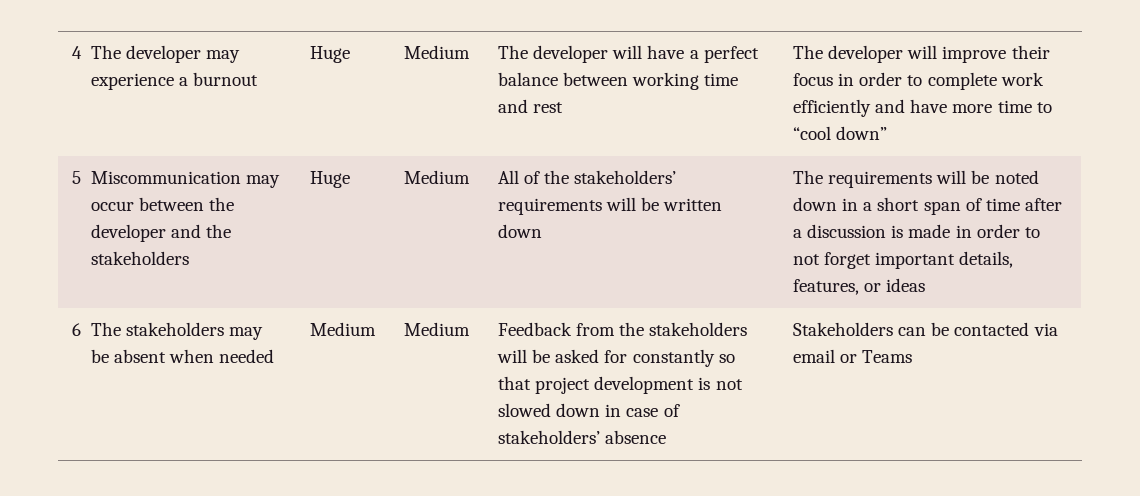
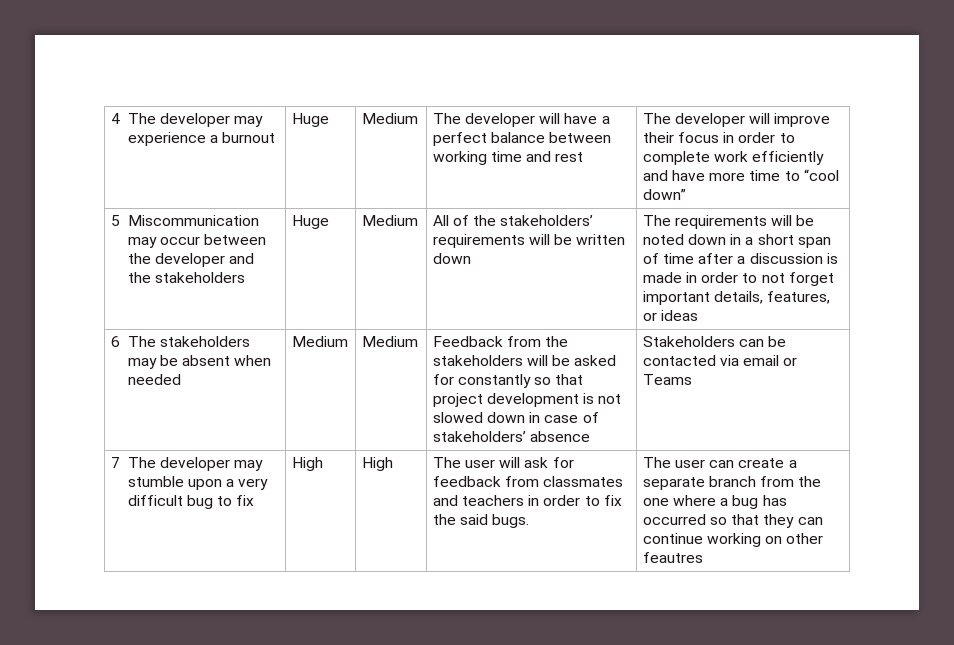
+ 7 The developer may stumble upon a very difficult bug to fix | High | High | The user will ask for feedback from classmates and teachers in order to fix the said bugs. | The user can create a separate branch from the one where a bug has occurred so that they can continue working on other feautres

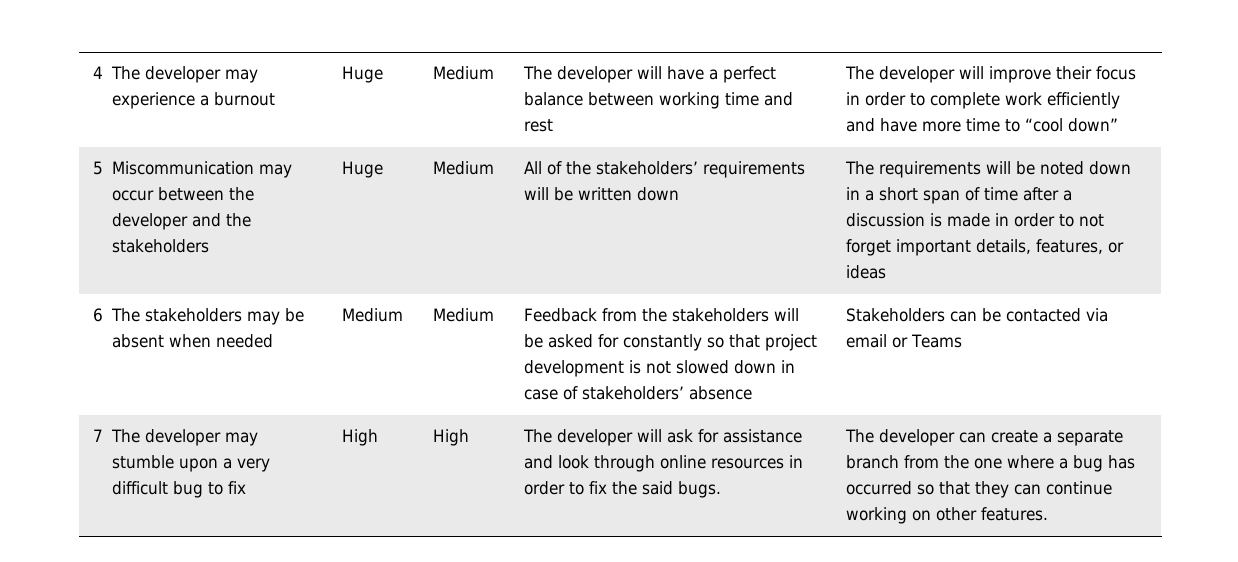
- The user will ask for feedback from classmates and teachers in order to fix the said bugs.
+ The developer will ask for assistance and look through online resources in order to fix the said bugs.
- The user can create a separate branch from the one where a bug has occurred so that they can continue working on other feautres
+ The developer can create a separate branch from the one where a bug has occurred so that they can continue working on other features.

